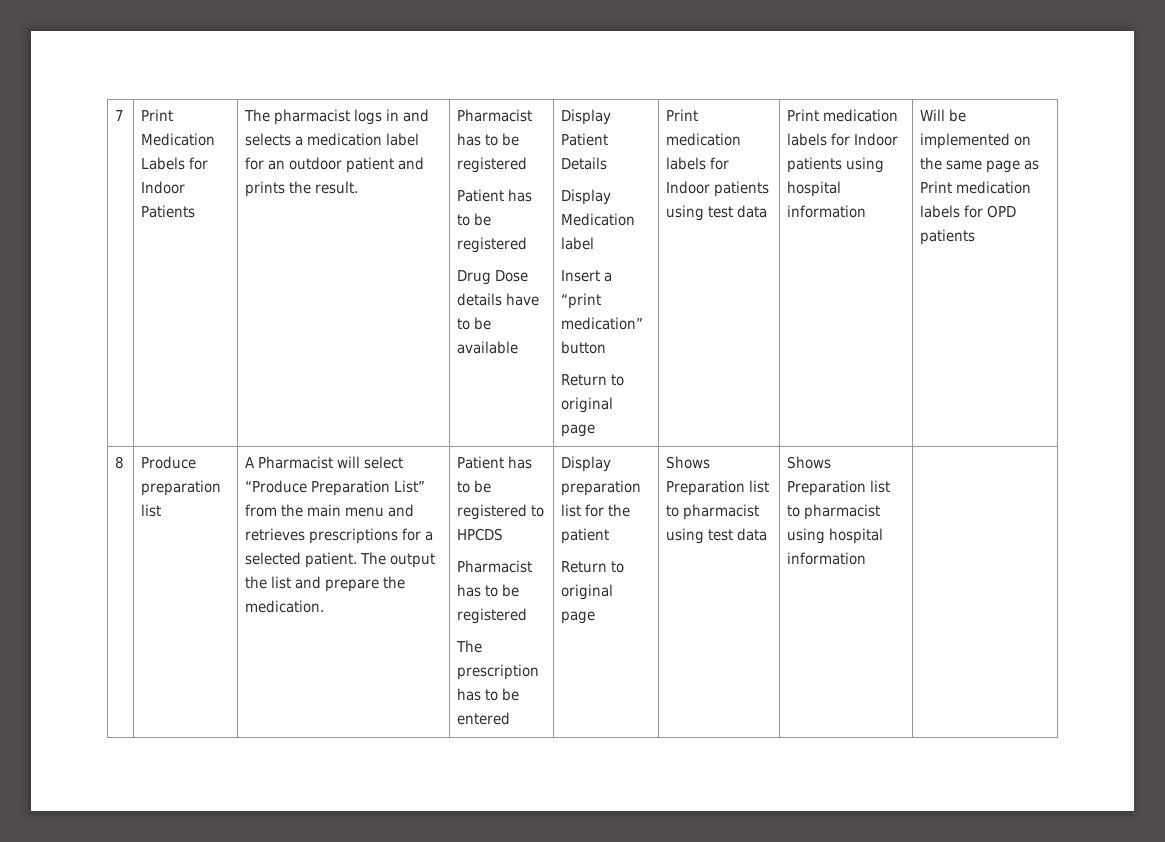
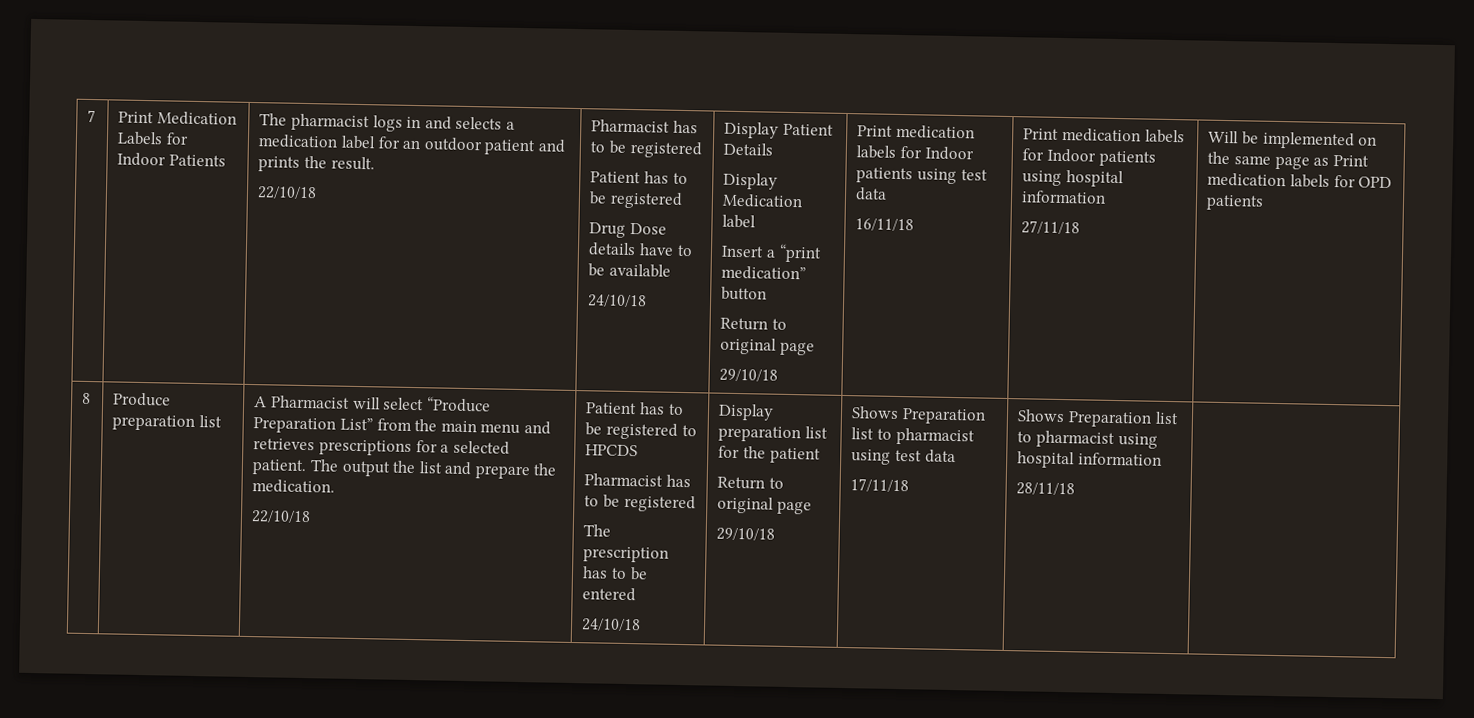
  The pharmacist logs in and selects a medication label for an outdoor patient and prints the result.
+ 22/10/18
  Drug Dose details have to be available
+ 24/10/18
  Insert a “print medication” button
  Return to original page
+ 29/10/18
+ 16/11/18
+ 27/11/18
  The output the list and prepare the medication.
+ 22/10/18
  The prescription has to be entered
+ 24/10/18
  Display preparation list for the patient
  Return to original page
+ 29/10/18
+ 17/11/18
+ 28/11/18

